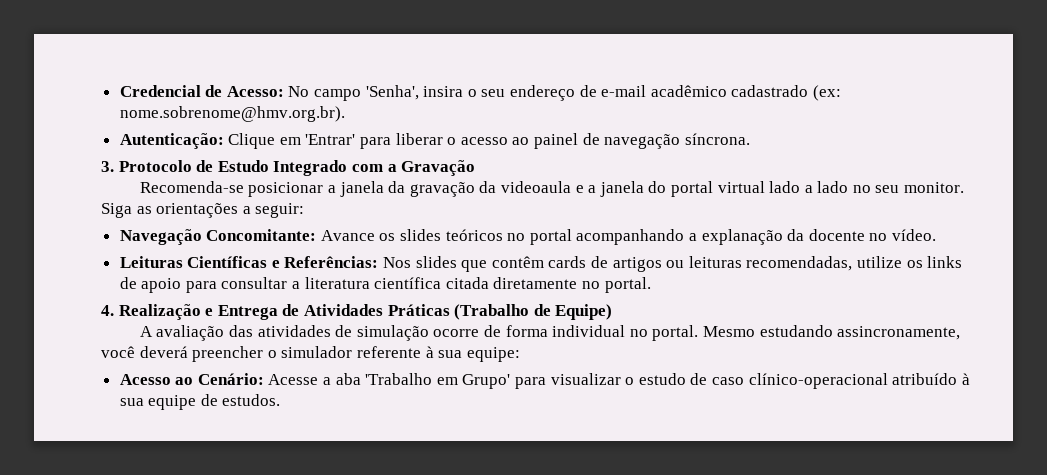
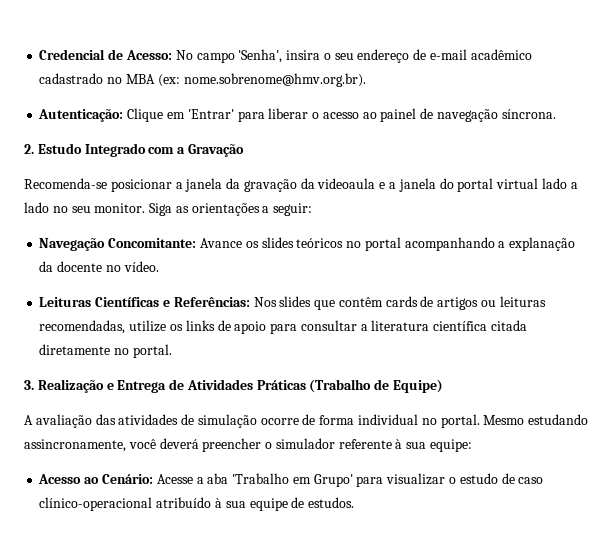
- Credencial de Acesso: No campo 'Senha', insira o seu endereço de e-mail acadêmico cadastrado (ex: nome.sobrenome@hmv.org.br).
+ Credencial de Acesso: No campo 'Senha', insira o seu endereço de e-mail acadêmico cadastrado no MBA (ex: nome.sobrenome@hmv.org.br).
- 3. Protocolo de Estudo Integrado com a Gravação
+ 2. Estudo Integrado com a Gravação
- 4. Realização e Entrega de Atividades Práticas (Trabalho de Equipe)
+ 3. Realização e Entrega de Atividades Práticas (Trabalho de Equipe)

